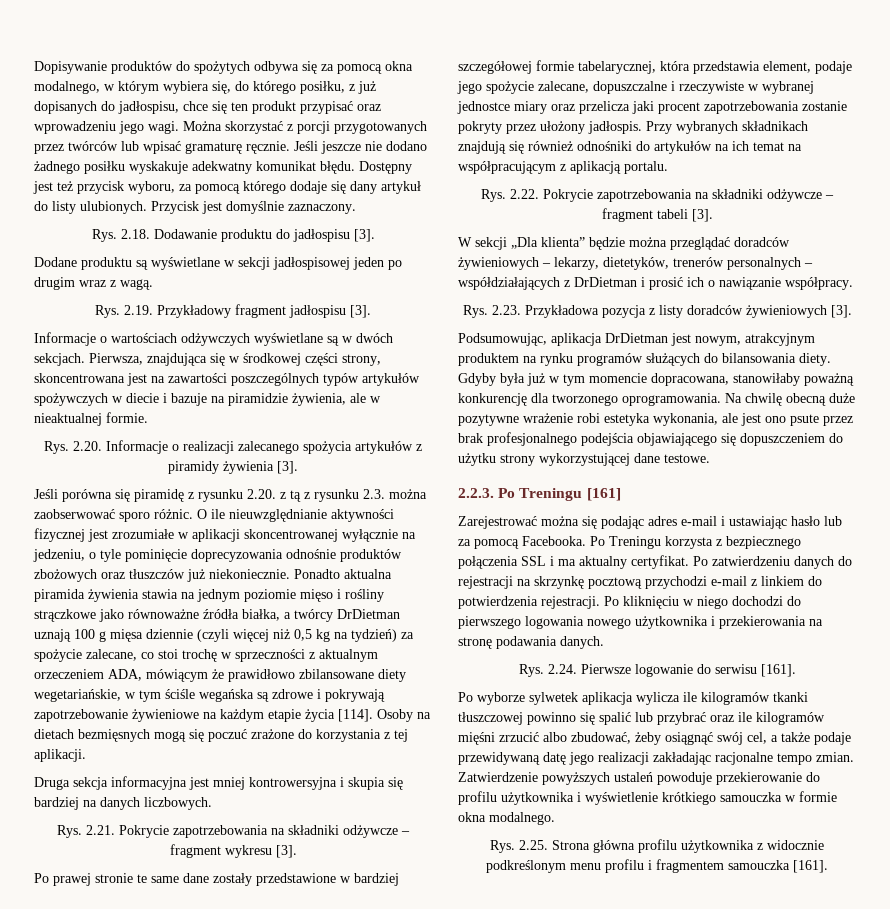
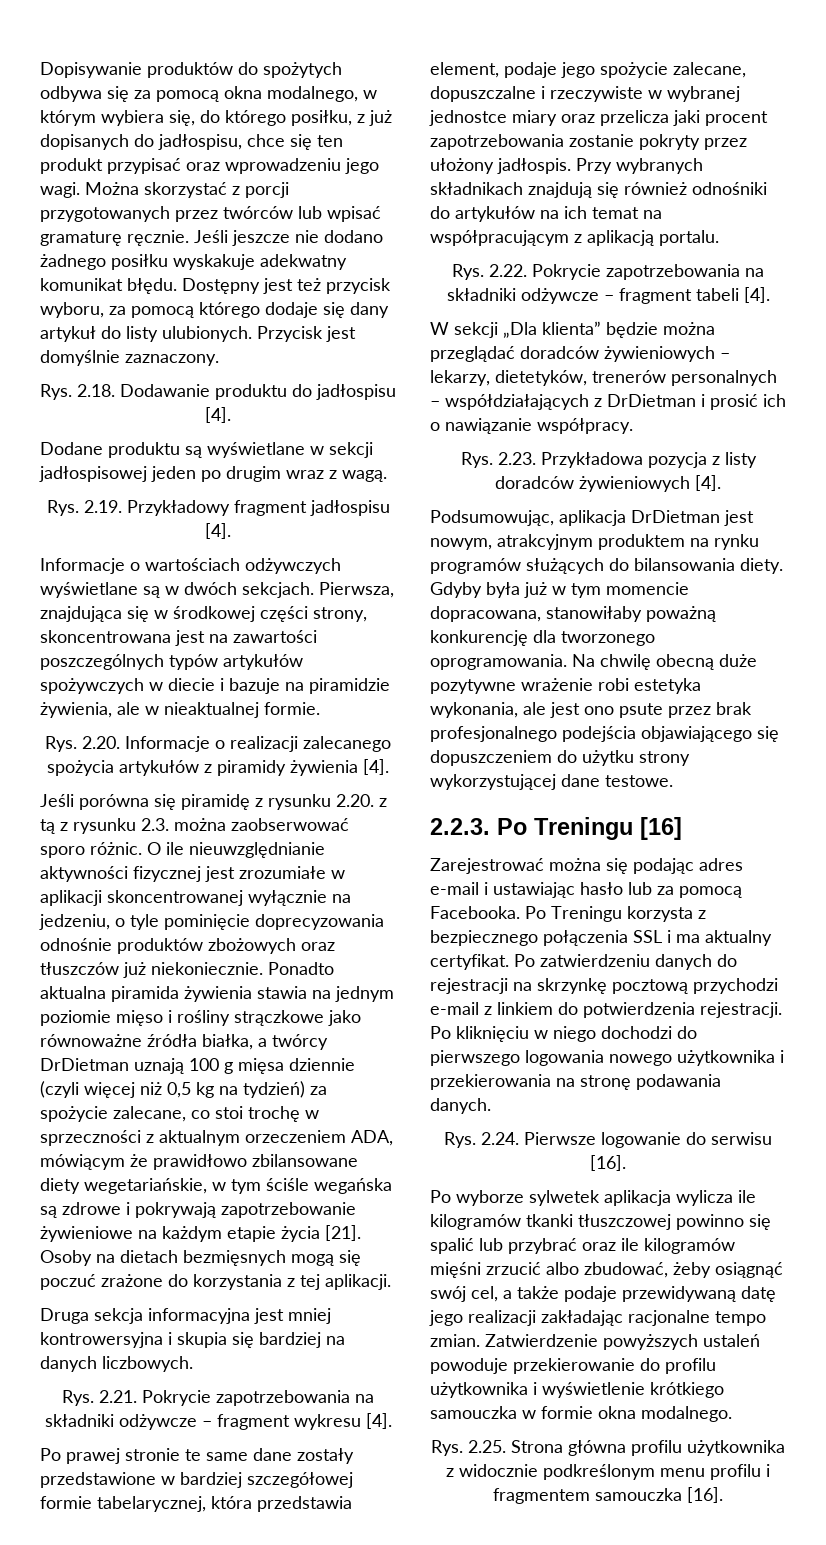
- Rys. 2.18. Dodawanie produktu do jadłospisu [3].
+ Rys. 2.18. Dodawanie produktu do jadłospisu [4].
- Rys. 2.19. Przykładowy fragment jadłospisu [3].
+ Rys. 2.19. Przykładowy fragment jadłospisu [4].
- Rys. 2.20. Informacje o realizacji zalecanego spożycia artykułów z piramidy żywienia [3].
+ Rys. 2.20. Informacje o realizacji zalecanego spożycia artykułów z piramidy żywienia [4].
- Ponadto aktualna piramida żywienia stawia na jednym poziomie mięso i rośliny strączkowe jako równoważne źródła białka, a twórcy DrDietman uznają 100 g mięsa dziennie (czyli więcej niż 0,5 kg na tydzień) za spożycie zalecane, co stoi trochę w sprzeczności z aktualnym orzeczeniem ADA, mówiącym że prawidłowo zbilansowane diety wegetariańskie, w tym ściśle wegańska są zdrowe i pokrywają zapotrzebowanie żywieniowe na każdym etapie życia [114].
+ Ponadto aktualna piramida żywienia stawia na jednym poziomie mięso i rośliny strączkowe jako równoważne źródła białka, a twórcy DrDietman uznają 100 g mięsa dziennie (czyli więcej niż 0,5 kg na tydzień) za spożycie zalecane, co stoi trochę w sprzeczności z aktualnym orzeczeniem ADA, mówiącym że prawidłowo zbilansowane diety wegetariańskie, w tym ściśle wegańska są zdrowe i pokrywają zapotrzebowanie żywieniowe na każdym etapie życia [21].
- Rys. 2.21. Pokrycie zapotrzebowania na składniki odżywcze – fragment wykresu [3].
+ Rys. 2.21. Pokrycie zapotrzebowania na składniki odżywcze – fragment wykresu [4].
- Rys. 2.22. Pokrycie zapotrzebowania na składniki odżywcze – fragment tabeli [3].
+ Rys. 2.22. Pokrycie zapotrzebowania na składniki odżywcze – fragment tabeli [4].
- Rys. 2.23. Przykładowa pozycja z listy doradców żywieniowych [3].
+ Rys. 2.23. Przykładowa pozycja z listy doradców żywieniowych [4].
- 2.2.3. Po Treningu [161]
+ 2.2.3. Po Treningu [16]
- Rys. 2.24. Pierwsze logowanie do serwisu [161].
+ Rys. 2.24. Pierwsze logowanie do serwisu [16].
- Rys. 2.25. Strona główna profilu użytkownika z widocznie podkreślonym menu profilu i fragmentem samouczka [161].
+ Rys. 2.25. Strona główna profilu użytkownika z widocznie podkreślonym menu profilu i fragmentem samouczka [16].

